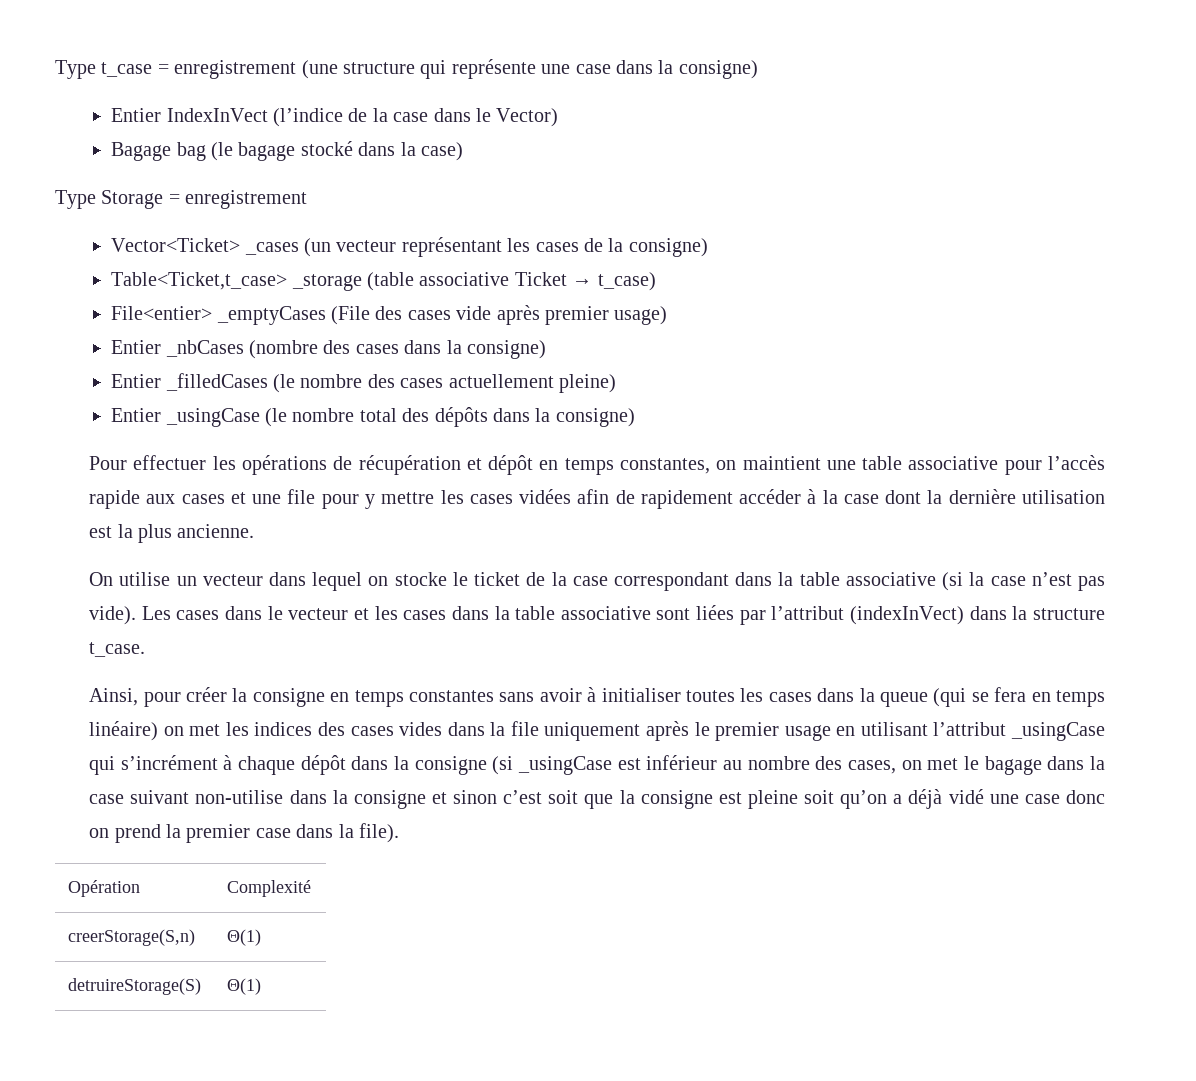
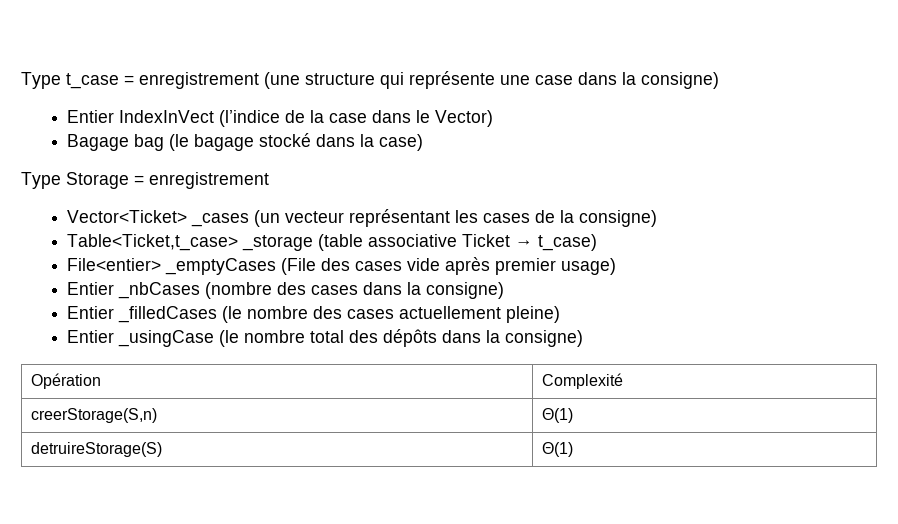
- Pour effectuer les opérations de récupération et dépôt en temps constantes, on maintient une table associative pour l’accès rapide aux cases et une file pour y mettre les cases vidées afin de rapidement accéder à la case dont la dernière utilisation est la plus ancienne.
- On utilise un vecteur dans lequel on stocke le ticket de la case correspondant dans la table associative (si la case n’est pas vide). Les cases dans le vecteur et les cases dans la table associative sont liées par l’attribut (indexInVect) dans la structure t_case.
- Ainsi, pour créer la consigne en temps constantes sans avoir à initialiser toutes les cases dans la queue (qui se fera en temps linéaire) on met les indices des cases vides dans la file uniquement après le premier usage en utilisant l’attribut _usingCase qui s’incrément à chaque dépôt dans la consigne (si _usingCase est inférieur au nombre des cases, on met le bagage dans la case suivant non-utilise dans la consigne et sinon c’est soit que la consigne est pleine soit qu’on a déjà vidé une case donc on prend la premier case dans la file).

